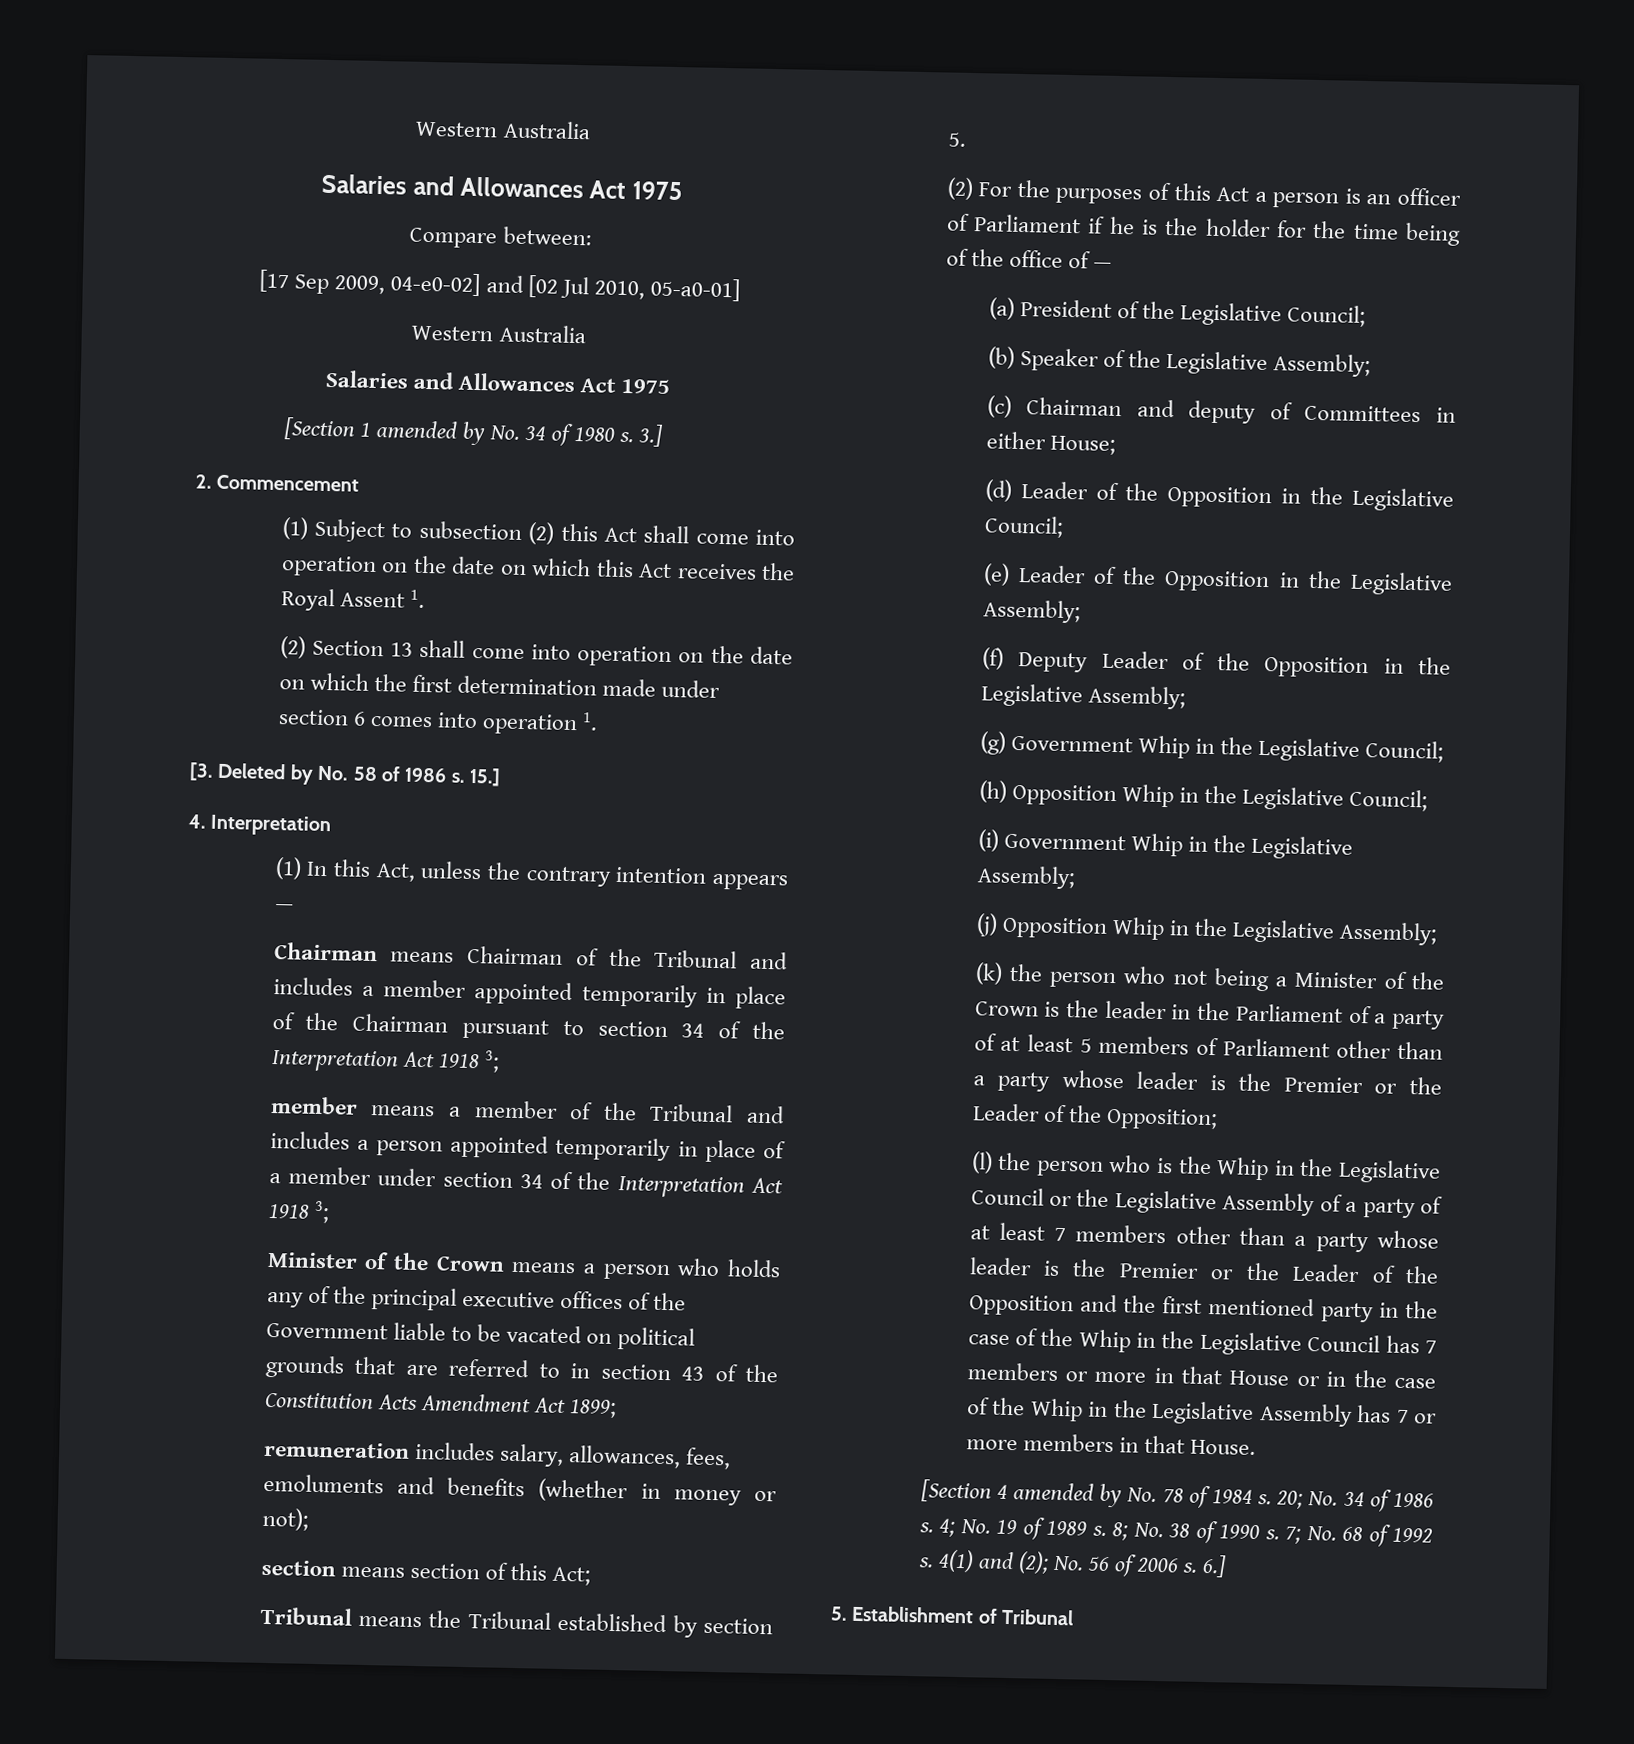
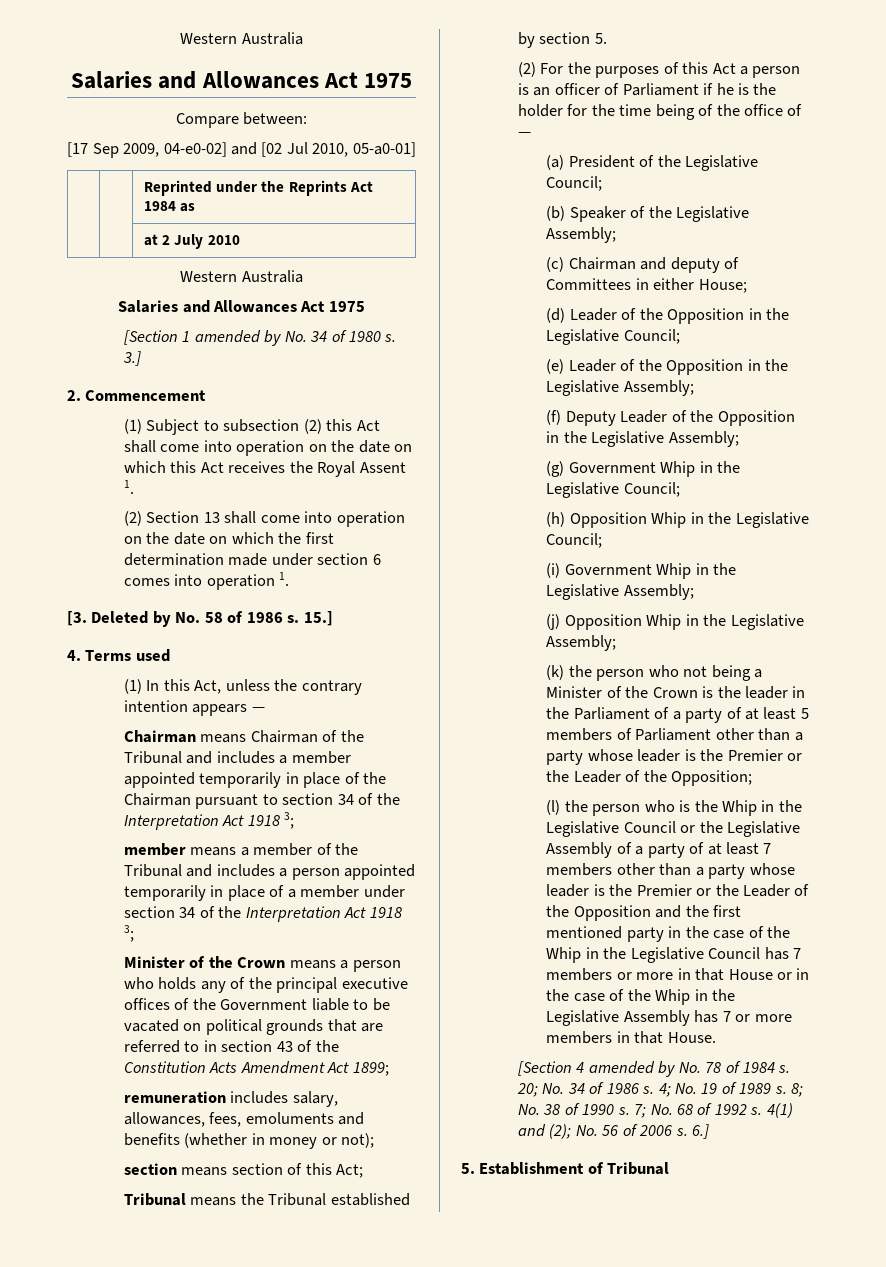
+ | | Reprinted under the Reprints Act 1984 as
+ | | at 2 July 2010
- 4. Interpretation
+ 4. Terms used

